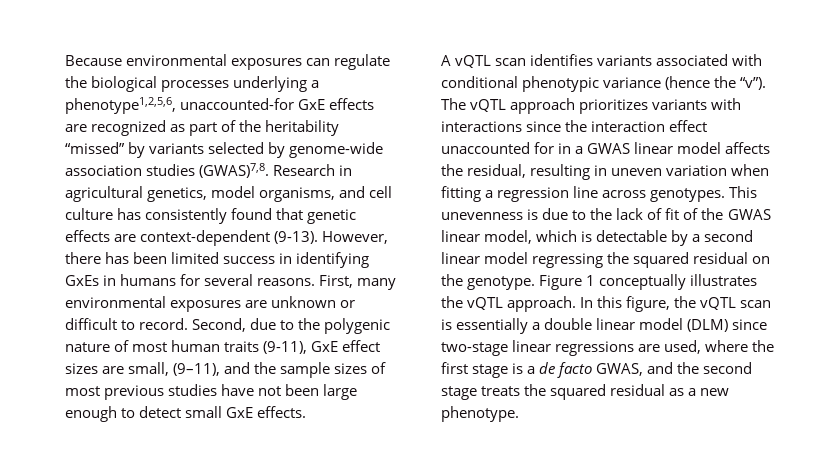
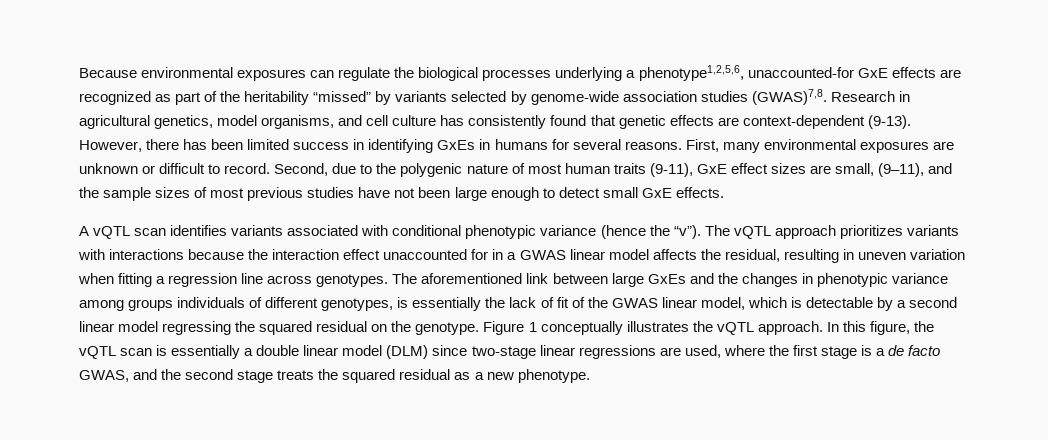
- The vQTL approach prioritizes variants with interactions since the interaction effect unaccounted for in a GWAS linear model affects the residual, resulting in uneven variation when fitting a regression line across genotypes.
+ The vQTL approach prioritizes variants with interactions because the interaction effect unaccounted for in a GWAS linear model affects the residual, resulting in uneven variation when fitting a regression line across genotypes.
- This unevenness is due to the lack of fit of the GWAS linear model, which is detectable by a second linear model regressing the squared residual on the genotype.
+ The aforementioned link between large GxEs and the changes in phenotypic variance among groups individuals of different genotypes, is essentially the lack of fit of the GWAS linear model, which is detectable by a second linear model regressing the squared residual on the genotype.

